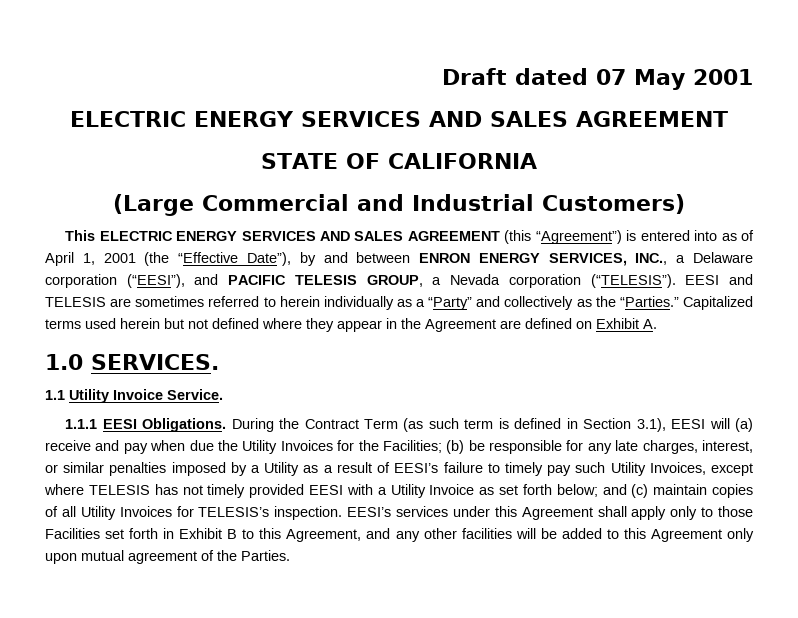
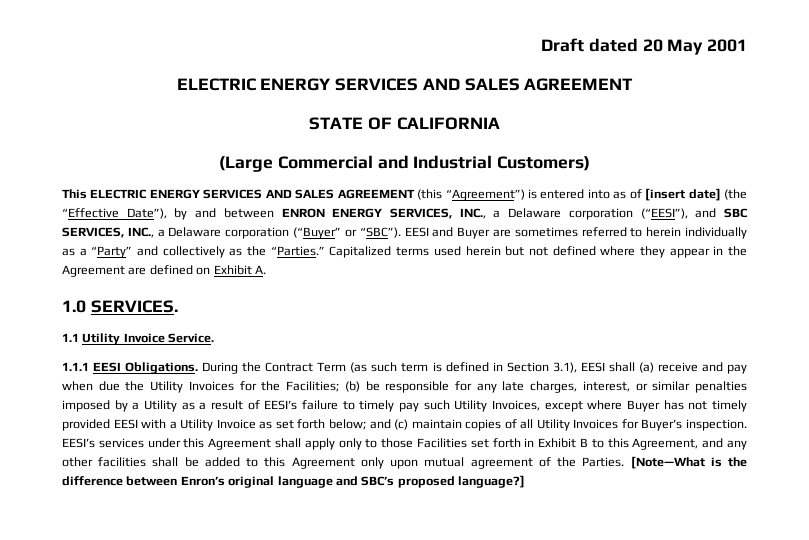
- Draft dated 07 May 2001
+ Draft dated 20 May 2001
- This ELECTRIC ENERGY SERVICES AND SALES AGREEMENT (this “Agreement”) is entered into as of April 1, 2001 (the “Effective Date”), by and between ENRON ENERGY SERVICES, INC., a Delaware corporation (“EESI”), and PACIFIC TELESIS GROUP, a Nevada corporation (“TELESIS”).
+ This ELECTRIC ENERGY SERVICES AND SALES AGREEMENT (this “Agreement”) is entered into as of [insert date] (the “Effective Date”), by and between ENRON ENERGY SERVICES, INC., a Delaware corporation (“EESI”), and SBC SERVICES, INC., a Delaware corporation (“Buyer” or “SBC”).
- EESI and TELESIS are sometimes referred to herein individually as a “Party” and collectively as the “Parties.”
+ EESI and Buyer are sometimes referred to herein individually as a “Party” and collectively as the “Parties.”
- During the Contract Term (as such term is defined in Section 3.1), EESI will (a) receive and pay when due the Utility Invoices for the Facilities;
+ During the Contract Term (as such term is defined in Section 3.1), EESI shall (a) receive and pay when due the Utility Invoices for the Facilities;
- (b) be responsible for any late charges, interest, or similar penalties imposed by a Utility as a result of EESI’s failure to timely pay such Utility Invoices, except where TELESIS has not timely provided EESI with a Utility Invoice as set forth below;
+ (b) be responsible for any late charges, interest, or similar penalties imposed by a Utility as a result of EESI’s failure to timely pay such Utility Invoices, except where Buyer has not timely provided EESI with a Utility Invoice as set forth below;
- and (c) maintain copies of all Utility Invoices for TELESIS’s inspection.
+ and (c) maintain copies of all Utility Invoices for Buyer’s inspection.
- EESI’s services under this Agreement shall apply only to those Facilities set forth in Exhibit B to this Agreement, and any other facilities will be added to this Agreement only upon mutual agreement of the Parties.
+ EESI’s services under this Agreement shall apply only to those Facilities set forth in Exhibit B to this Agreement, and any other facilities shall be added to this Agreement only upon mutual agreement of the Parties.
+ [Note—What is the difference between Enron’s original language and SBC’s proposed language?]

